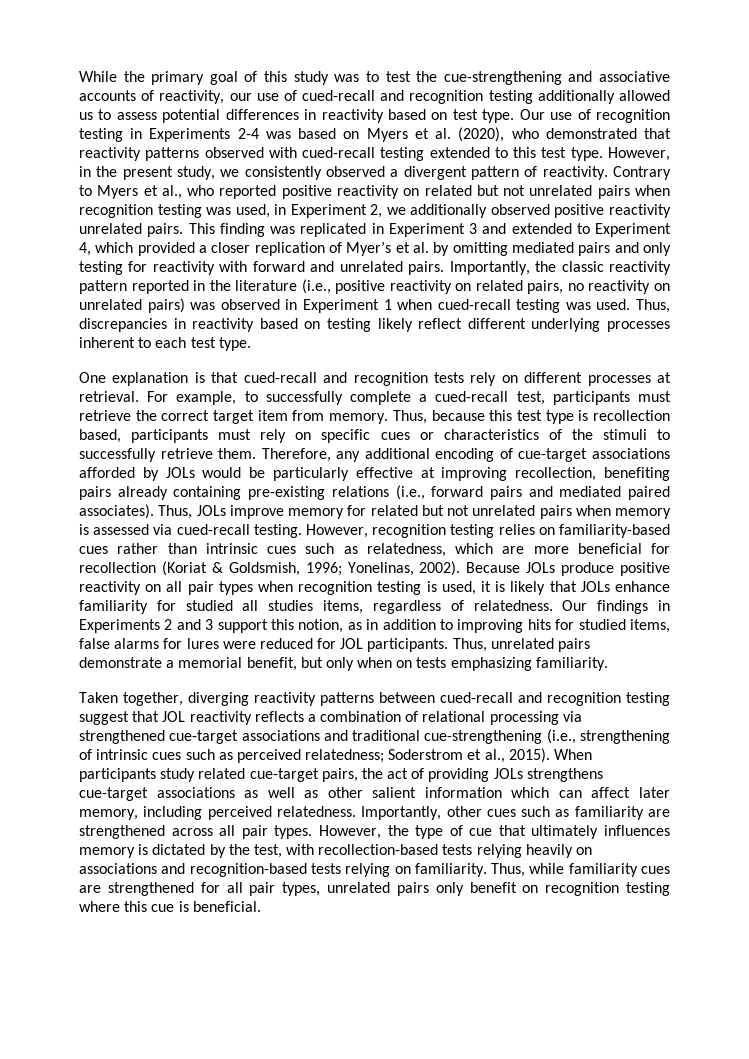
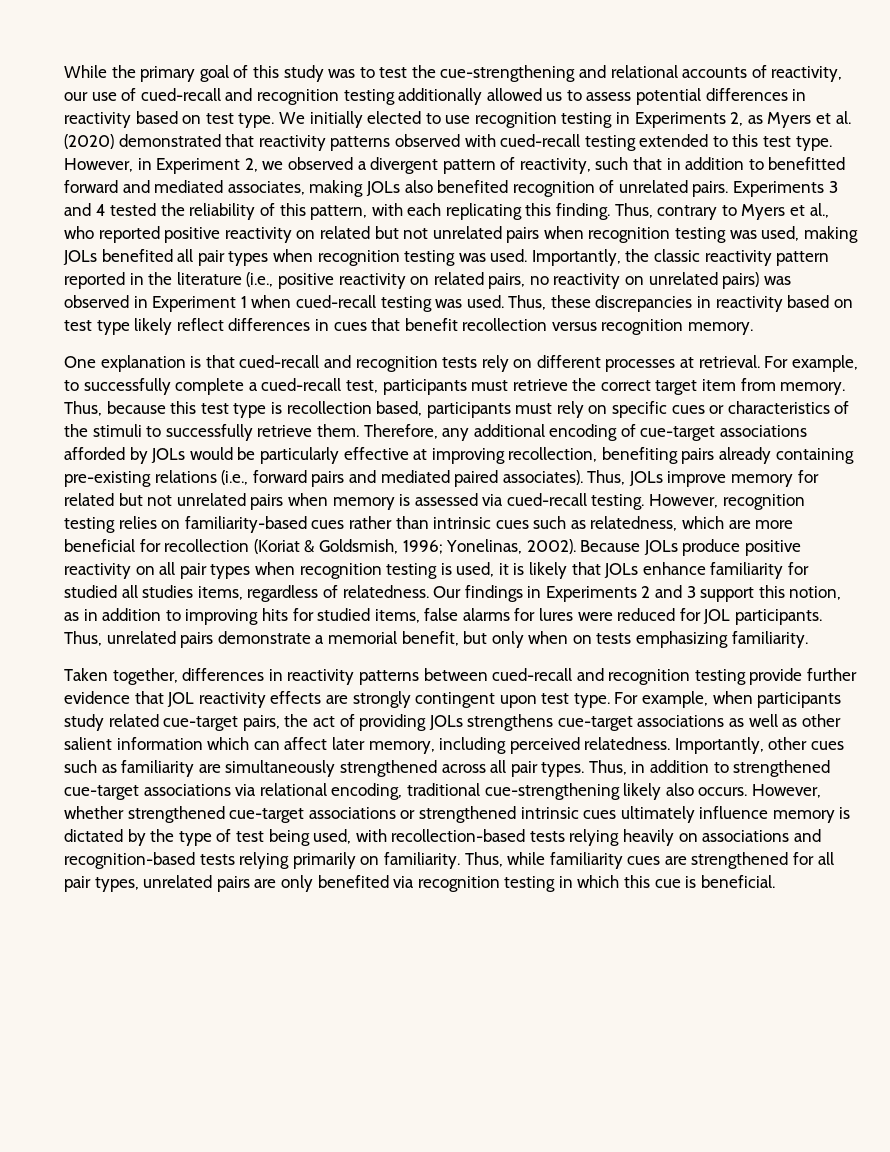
- While the primary goal of this study was to test the cue-strengthening and associative accounts of reactivity, our use of cued-recall and recognition testing additionally allowed us to assess potential differences in reactivity based on test type.
+ While the primary goal of this study was to test the cue-strengthening and relational accounts of reactivity, our use of cued-recall and recognition testing additionally allowed us to assess potential differences in reactivity based on test type.
- Our use of recognition testing in Experiments 2-4 was based on Myers et al. (2020), who demonstrated that reactivity patterns observed with cued-recall testing extended to this test type.
+ We initially elected to use recognition testing in Experiments 2, as Myers et al. (2020) demonstrated that reactivity patterns observed with cued-recall testing extended to this test type.
- However, in the present study, we consistently observed a divergent pattern of reactivity. Contrary to Myers et al., who reported positive reactivity on related but not unrelated pairs when recognition testing was used, in Experiment 2, we additionally observed positive reactivity unrelated pairs. This finding was replicated in Experiment 3 and extended to Experiment 4, which provided a closer replication of Myer’s et al. by omitting mediated pairs and only testing for reactivity with forward and unrelated pairs.
+ However, in Experiment 2, we observed a divergent pattern of reactivity, such that in addition to benefitted forward and mediated associates, making JOLs also benefited recognition of unrelated pairs. Experiments 3 and 4 tested the reliability of this pattern, with each replicating this finding. Thus, contrary to Myers et al., who reported positive reactivity on related but not unrelated pairs when recognition testing was used, making JOLs benefited all pair types when recognition testing was used.
- Thus, discrepancies in reactivity based on testing likely reflect different underlying processes inherent to each test type.
+ Thus, these discrepancies in reactivity based on test type likely reflect differences in cues that benefit recollection versus recognition memory.
- Taken together, diverging reactivity patterns between cued-recall and recognition testing suggest that JOL reactivity reflects a combination of relational processing via strengthened cue-target associations and traditional cue-strengthening (i.e., strengthening of intrinsic cues such as perceived relatedness; Soderstrom et al., 2015). When participants study related cue-target pairs, the act of providing JOLs strengthens cue-target associations as well as other salient information which can affect later memory, including perceived relatedness.
+ Taken together, differences in reactivity patterns between cued-recall and recognition testing provide further evidence that JOL reactivity effects are strongly contingent upon test type. For example, when participants study related cue-target pairs, the act of providing JOLs strengthens cue-target associations as well as other salient information which can affect later memory, including perceived relatedness.
- Importantly, other cues such as familiarity are strengthened across all pair types.
+ Importantly, other cues such as familiarity are simultaneously strengthened across all pair types.
- However, the type of cue that ultimately influences memory is dictated by the test, with recollection-based tests relying heavily on associations and recognition-based tests relying on familiarity.
+ Thus, in addition to strengthened cue-target associations via relational encoding, traditional cue-strengthening likely also occurs. However, whether strengthened cue-target associations or strengthened intrinsic cues ultimately influence memory is dictated by the type of test being used, with recollection-based tests relying heavily on associations and recognition-based tests relying primarily on familiarity.
- Thus, while familiarity cues are strengthened for all pair types, unrelated pairs only benefit on recognition testing where this cue is beneficial.
+ Thus, while familiarity cues are strengthened for all pair types, unrelated pairs are only benefited via recognition testing in which this cue is beneficial.

